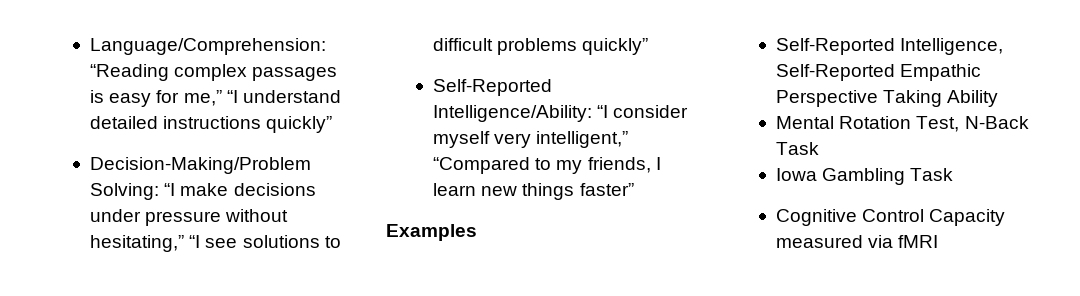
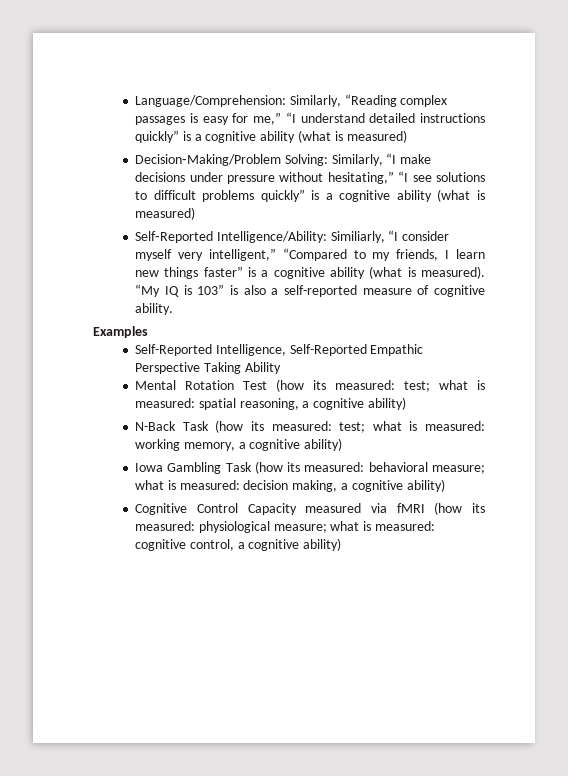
- Language/Comprehension: “Reading complex passages is easy for me,” “I understand detailed instructions quickly”
+ Language/Comprehension: Similarly, “Reading complex passages is easy for me,” “I understand detailed instructions quickly” is a cognitive ability (what is measured)
- Decision‐Making/Problem Solving: “I make decisions under pressure without hesitating,” “I see solutions to difficult problems quickly”
+ Decision‐Making/Problem Solving: Similarly, “I make decisions under pressure without hesitating,” “I see solutions to difficult problems quickly” is a cognitive ability (what is measured)
- Self‐Reported Intelligence/Ability: “I consider myself very intelligent,” “Compared to my friends, I learn new things faster”
+ Self‐Reported Intelligence/Ability: Similiarly, “I consider myself very intelligent,” “Compared to my friends, I learn new things faster” is a cognitive ability (what is measured). “My IQ is 103” is also a self-reported measure of cognitive ability.
- Mental Rotation Test, N-Back Task
- Iowa Gambling Task
+ Mental Rotation Test (how its measured: test; what is measured: spatial reasoning, a cognitive ability)
+ N-Back Task (how its measured: test; what is measured: working memory, a cognitive ability)
+ Iowa Gambling Task (how its measured: behavioral measure; what is measured: decision making, a cognitive ability)
- Cognitive Control Capacity measured via fMRI
+ Cognitive Control Capacity measured via fMRI (how its measured: physiological measure; what is measured: cognitive control, a cognitive ability)

